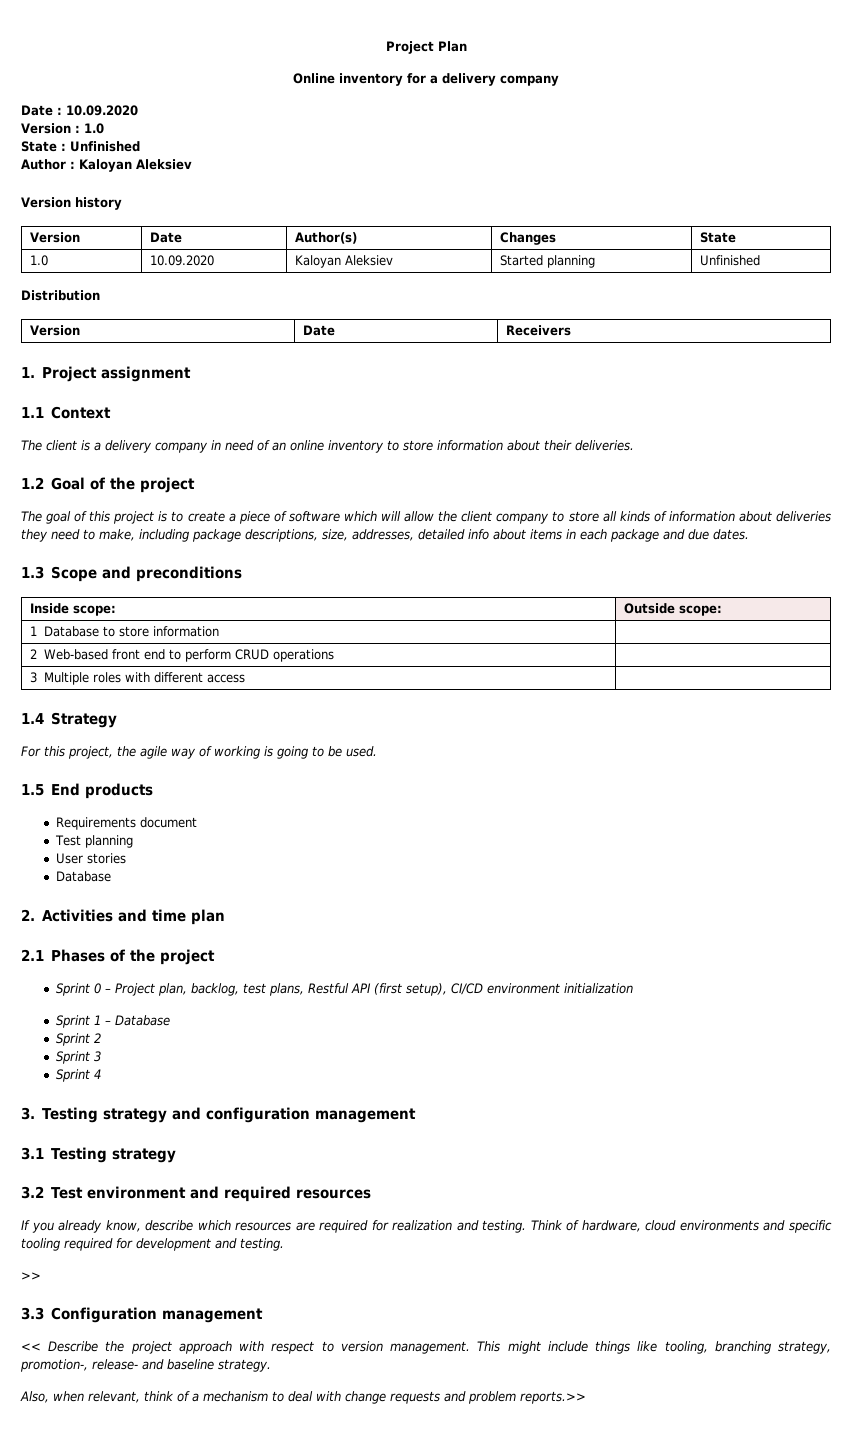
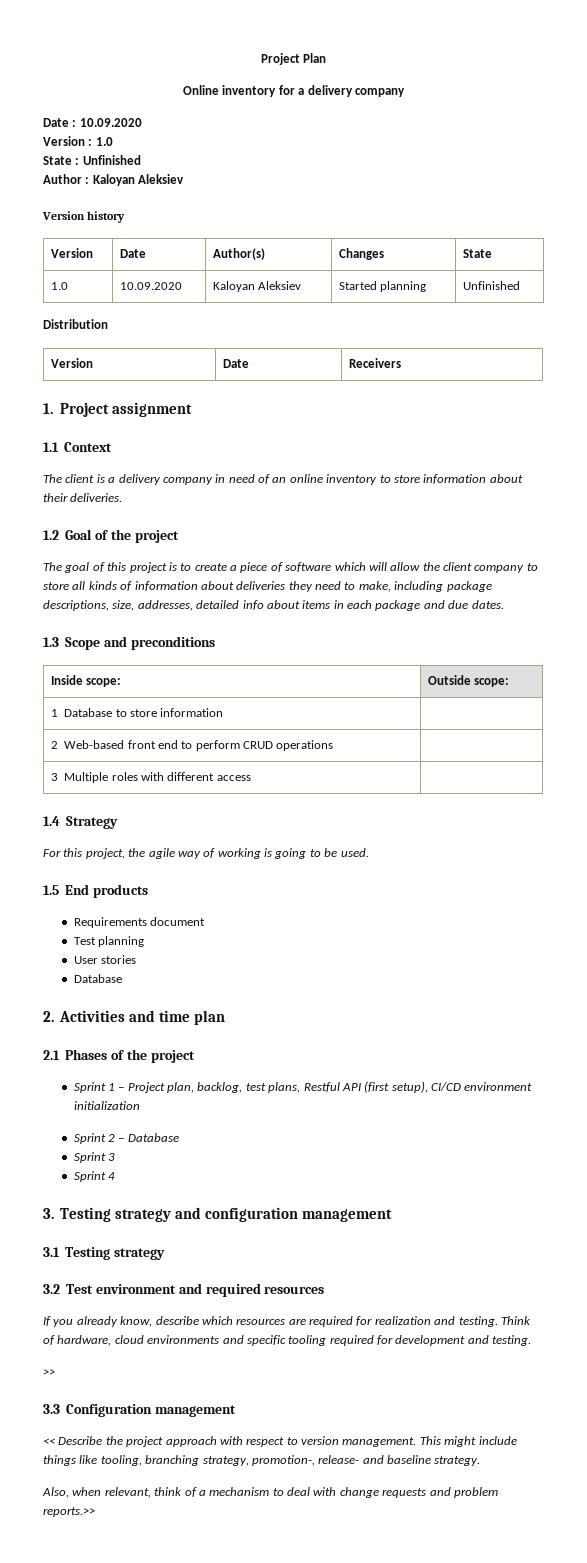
- Sprint 0 – Project plan, backlog, test plans, Restful API (first setup), CI/CD environment initialization
+ Sprint 1 – Project plan, backlog, test plans, Restful API (first setup), CI/CD environment initialization
- Sprint 1 – Database
+ Sprint 2 – Database
- Sprint 2

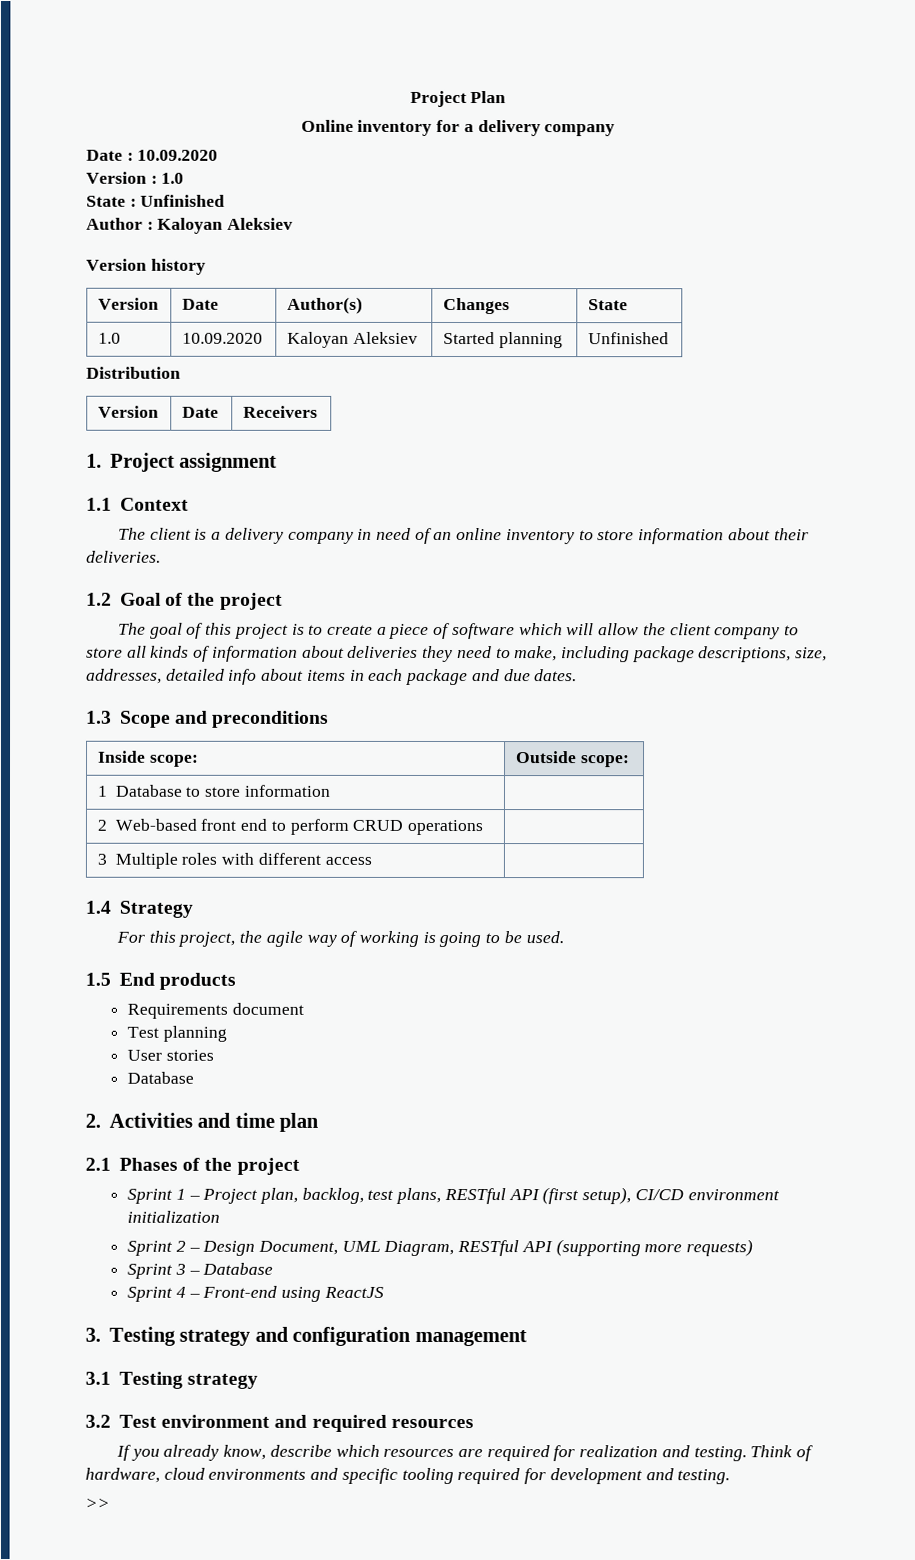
- Sprint 1 – Project plan, backlog, test plans, Restful API (first setup), CI/CD environment initialization
+ Sprint 1 – Project plan, backlog, test plans, RESTful API (first setup), CI/CD environment initialization
- Sprint 2 – Database
- Sprint 3
+ Sprint 2 – Design Document, UML Diagram, RESTful API (supporting more requests)
+ Sprint 3 – Database
- Sprint 4
+ Sprint 4 – Front-end using ReactJS
- 3.3 Configuration management
- << Describe the project approach with respect to version management. This might include things like tooling, branching strategy, promotion-, release- and baseline strategy.
- Also, when relevant, think of a mechanism to deal with change requests and problem reports.>>

